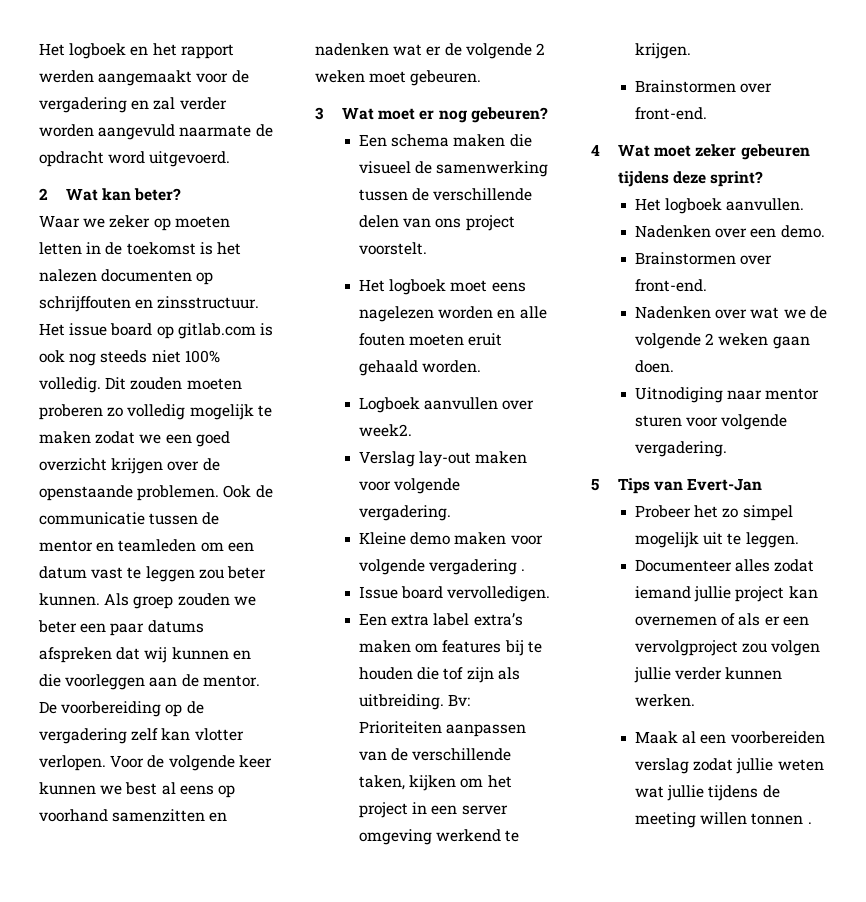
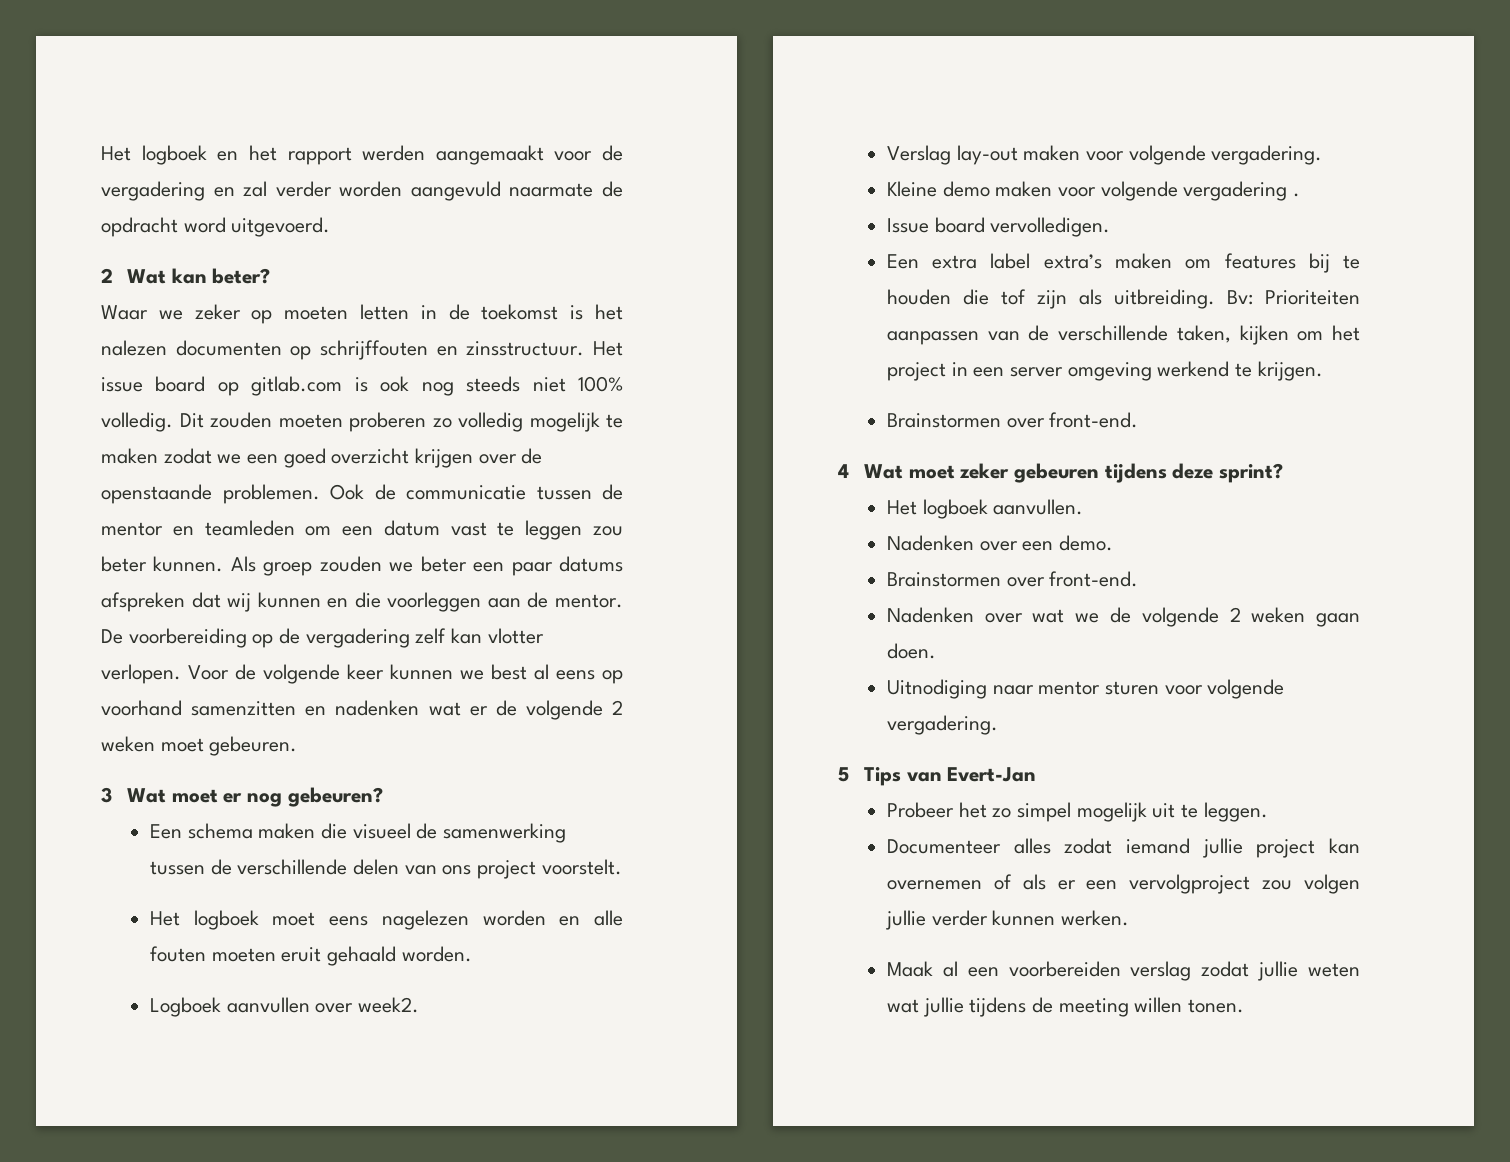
- Maak al een voorbereiden verslag zodat jullie weten wat jullie tijdens de meeting willen tonnen .
+ Maak al een voorbereiden verslag zodat jullie weten wat jullie tijdens de meeting willen tonen.

